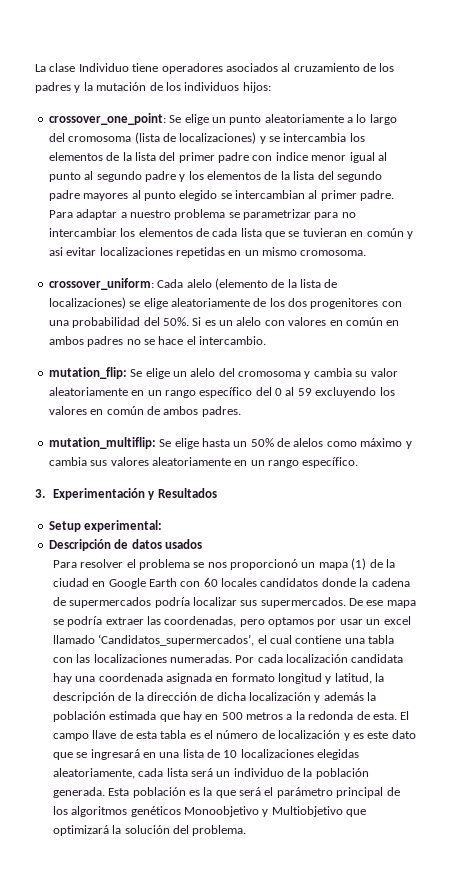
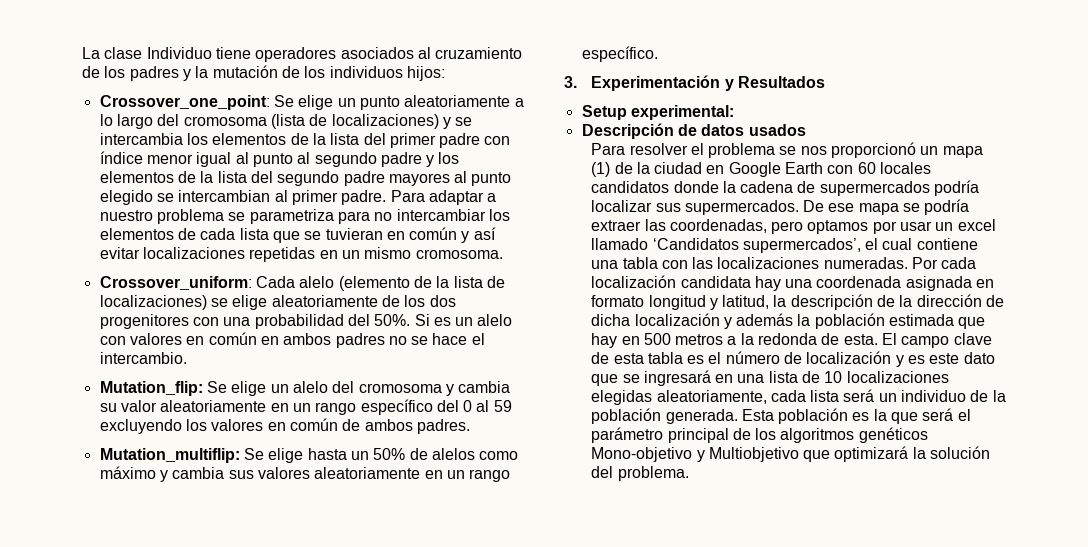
- crossover_one_point: Se elige un punto aleatoriamente a lo largo del cromosoma (lista de localizaciones) y se intercambia los elementos de la lista del primer padre con indice menor igual al punto al segundo padre y los elementos de la lista del segundo padre mayores al punto elegido se intercambian al primer padre.
+ Crossover_one_point: Se elige un punto aleatoriamente a lo largo del cromosoma (lista de localizaciones) y se intercambia los elementos de la lista del primer padre con índice menor igual al punto al segundo padre y los elementos de la lista del segundo padre mayores al punto elegido se intercambian al primer padre.
- Para adaptar a nuestro problema se parametrizar para no intercambiar los elementos de cada lista que se tuvieran en común y asi evitar localizaciones repetidas en un mismo cromosoma.
+ Para adaptar a nuestro problema se parametriza para no intercambiar los elementos de cada lista que se tuvieran en común y así evitar localizaciones repetidas en un mismo cromosoma.
- crossover_uniform: Cada alelo (elemento de la lista de localizaciones) se elige aleatoriamente de los dos progenitores con una probabilidad del 50%.
+ Crossover_uniform: Cada alelo (elemento de la lista de localizaciones) se elige aleatoriamente de los dos progenitores con una probabilidad del 50%.
- mutation_flip: Se elige un alelo del cromosoma y cambia su valor aleatoriamente en un rango específico del 0 al 59 excluyendo los valores en común de ambos padres.
+ Mutation_flip: Se elige un alelo del cromosoma y cambia su valor aleatoriamente en un rango específico del 0 al 59 excluyendo los valores en común de ambos padres.
- mutation_multiflip: Se elige hasta un 50% de alelos como máximo y cambia sus valores aleatoriamente en un rango específico.
+ Mutation_multiflip: Se elige hasta un 50% de alelos como máximo y cambia sus valores aleatoriamente en un rango específico.
- De ese mapa se podría extraer las coordenadas, pero optamos por usar un excel llamado ‘Candidatos_supermercados’, el cual contiene una tabla con las localizaciones numeradas.
+ De ese mapa se podría extraer las coordenadas, pero optamos por usar un excel llamado ‘Candidatos supermercados’, el cual contiene una tabla con las localizaciones numeradas.
- El campo llave de esta tabla es el número de localización y es este dato que se ingresará en una lista de 10 localizaciones elegidas aleatoriamente, cada lista será un individuo de la población generada.
+ El campo clave de esta tabla es el número de localización y es este dato que se ingresará en una lista de 10 localizaciones elegidas aleatoriamente, cada lista será un individuo de la población generada.
- Esta población es la que será el parámetro principal de los algoritmos genéticos Monoobjetivo y Multiobjetivo que optimizará la solución del problema.
+ Esta población es la que será el parámetro principal de los algoritmos genéticos Mono-objetivo y Multiobjetivo que optimizará la solución del problema.

